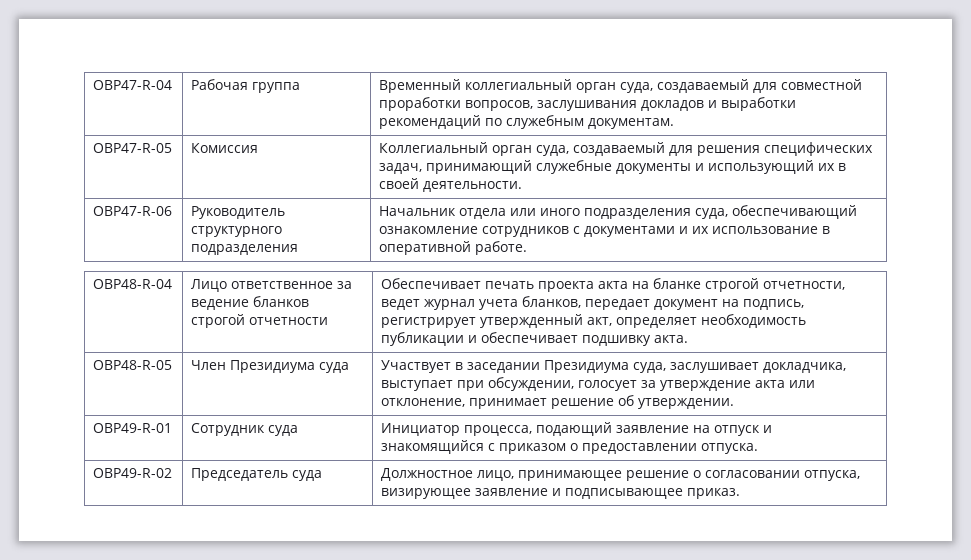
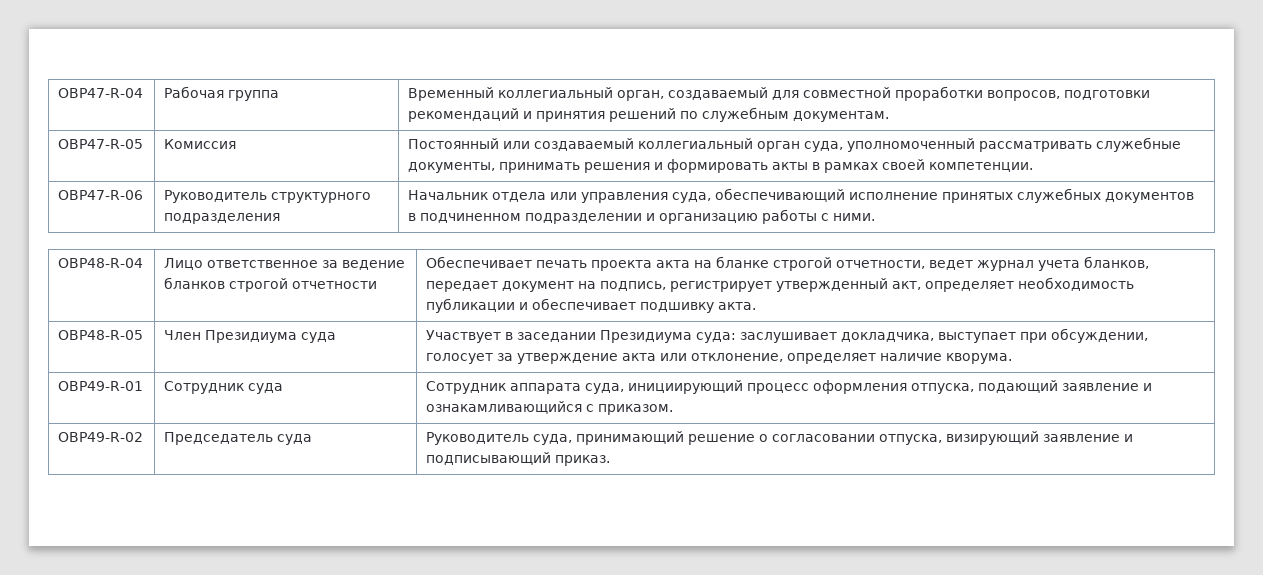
- OBP47-R-04 | Рабочая группа | Временный коллегиальный орган суда, создаваемый для совместной проработки вопросов, заслушивания докладов и выработки рекомендаций по служебным документам.
+ OBP47-R-04 | Рабочая группа | Временный коллегиальный орган, создаваемый для совместной проработки вопросов, подготовки рекомендаций и принятия решений по служебным документам.
- OBP47-R-05 | Комиссия | Коллегиальный орган суда, создаваемый для решения специфических задач, принимающий служебные документы и использующий их в своей деятельности.
+ OBP47-R-05 | Комиссия | Постоянный или создаваемый коллегиальный орган суда, уполномоченный рассматривать служебные документы, принимать решения и формировать акты в рамках своей компетенции.
- OBP47-R-06 | Руководитель структурного подразделения | Начальник отдела или иного подразделения суда, обеспечивающий ознакомление сотрудников с документами и их использование в оперативной работе.
+ OBP47-R-06 | Руководитель структурного подразделения | Начальник отдела или управления суда, обеспечивающий исполнение принятых служебных документов в подчиненном подразделении и организацию работы с ними.
- OBP48-R-05 | Член Президиума суда | Участвует в заседании Президиума суда, заслушивает докладчика, выступает при обсуждении, голосует за утверждение акта или отклонение, принимает решение об утверждении.
+ OBP48-R-05 | Член Президиума суда | Участвует в заседании Президиума суда: заслушивает докладчика, выступает при обсуждении, голосует за утверждение акта или отклонение, определяет наличие кворума.
- OBP49-R-01 | Сотрудник суда | Инициатор процесса, подающий заявление на отпуск и знакомящийся с приказом о предоставлении отпуска.
+ OBP49-R-01 | Сотрудник суда | Сотрудник аппарата суда, инициирующий процесс оформления отпуска, подающий заявление и ознакамливающийся с приказом.
- OBP49-R-02 | Председатель суда | Должностное лицо, принимающее решение о согласовании отпуска, визирующее заявление и подписывающее приказ.
+ OBP49-R-02 | Председатель суда | Руководитель суда, принимающий решение о согласовании отпуска, визирующий заявление и подписывающий приказ.

